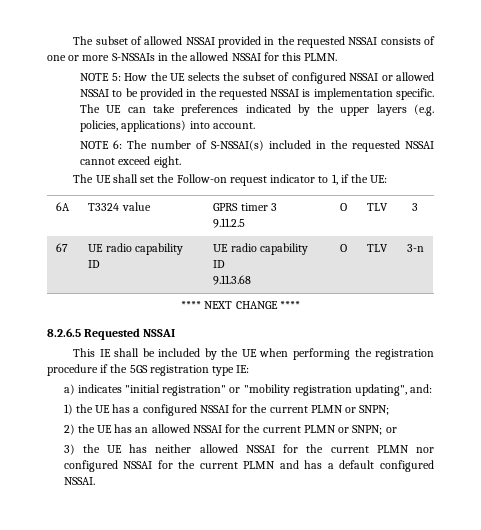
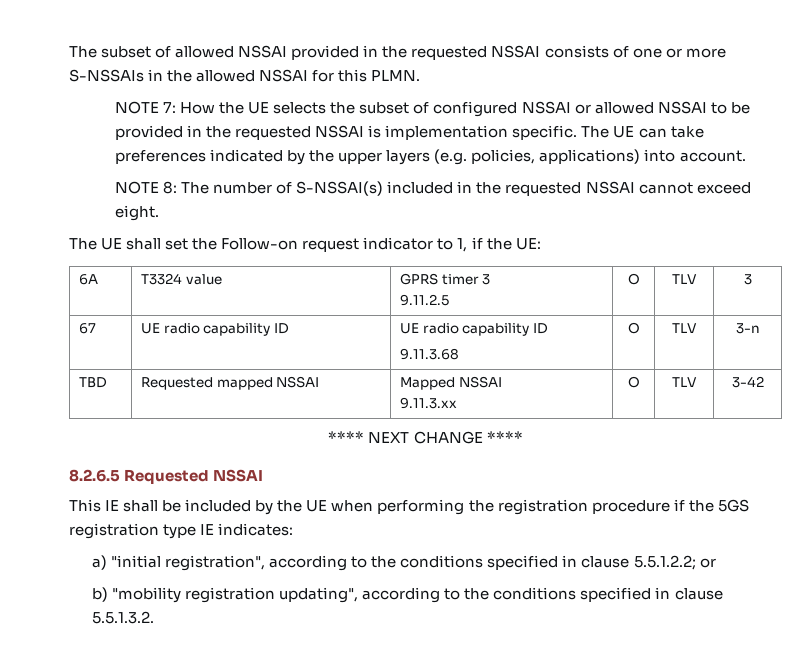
- NOTE 5: How the UE selects the subset of configured NSSAI or allowed NSSAI to be provided in the requested NSSAI is implementation specific.
+ NOTE 7: How the UE selects the subset of configured NSSAI or allowed NSSAI to be provided in the requested NSSAI is implementation specific.
- NOTE 6: The number of S-NSSAI(s) included in the requested NSSAI cannot exceed eight.
+ NOTE 8: The number of S-NSSAI(s) included in the requested NSSAI cannot exceed eight.
+ TBD | Requested mapped NSSAI | Mapped NSSAI
+ 9.11.3.xx | O | TLV | 3-42
- This IE shall be included by the UE when performing the registration procedure if the 5GS registration type IE:
+ This IE shall be included by the UE when performing the registration procedure if the 5GS registration type IE indicates:
- a) indicates "initial registration" or "mobility registration updating", and:
- 1) the UE has a configured NSSAI for the current PLMN or SNPN;
- 2) the UE has an allowed NSSAI for the current PLMN or SNPN; or
- 3) the UE has neither allowed NSSAI for the current PLMN nor configured NSSAI for the current PLMN and has a default configured NSSAI.
+ a) "initial registration", according to the conditions specified in clause 5.5.1.2.2; or
+ b) "mobility registration updating", according to the conditions specified in clause 5.5.1.3.2.

